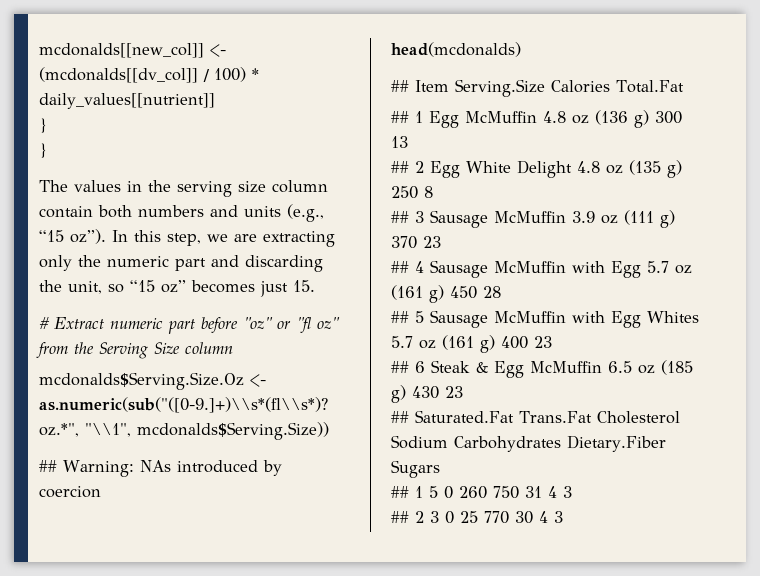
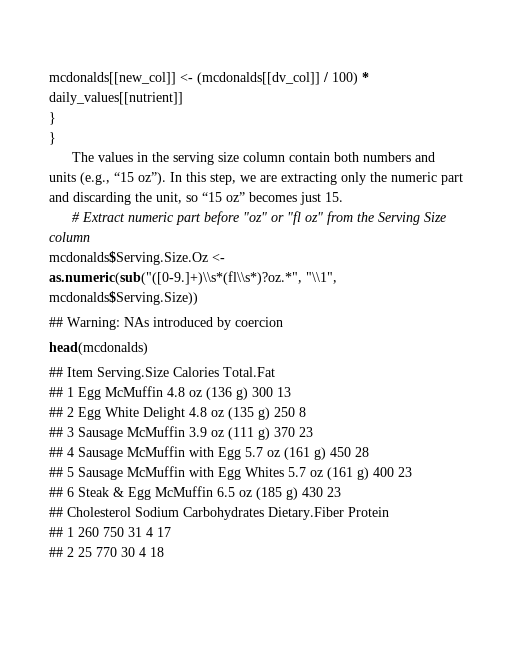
- ## Saturated.Fat Trans.Fat Cholesterol Sodium Carbohydrates Dietary.Fiber Sugars
- ## 1 5 0 260 750 31 4 3
- ## 2 3 0 25 770 30 4 3
+ ## Cholesterol Sodium Carbohydrates Dietary.Fiber Protein
+ ## 1 260 750 31 4 17
+ ## 2 25 770 30 4 18

